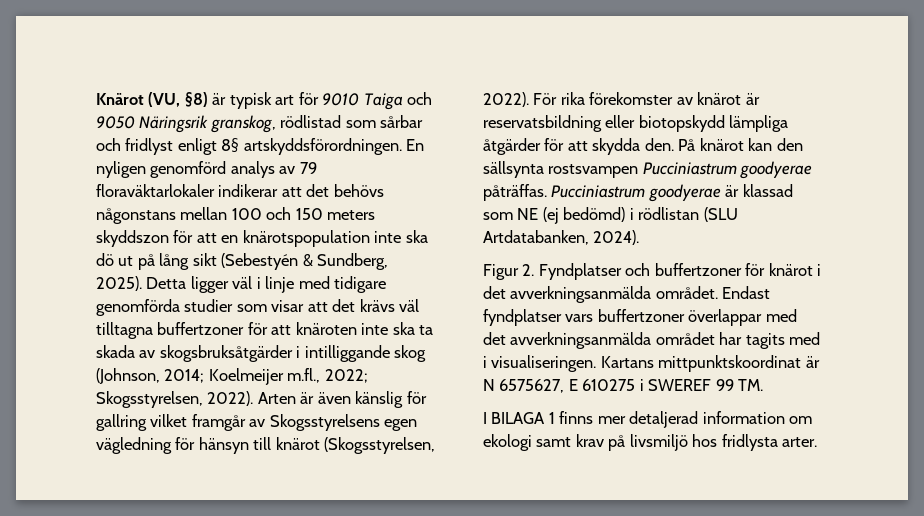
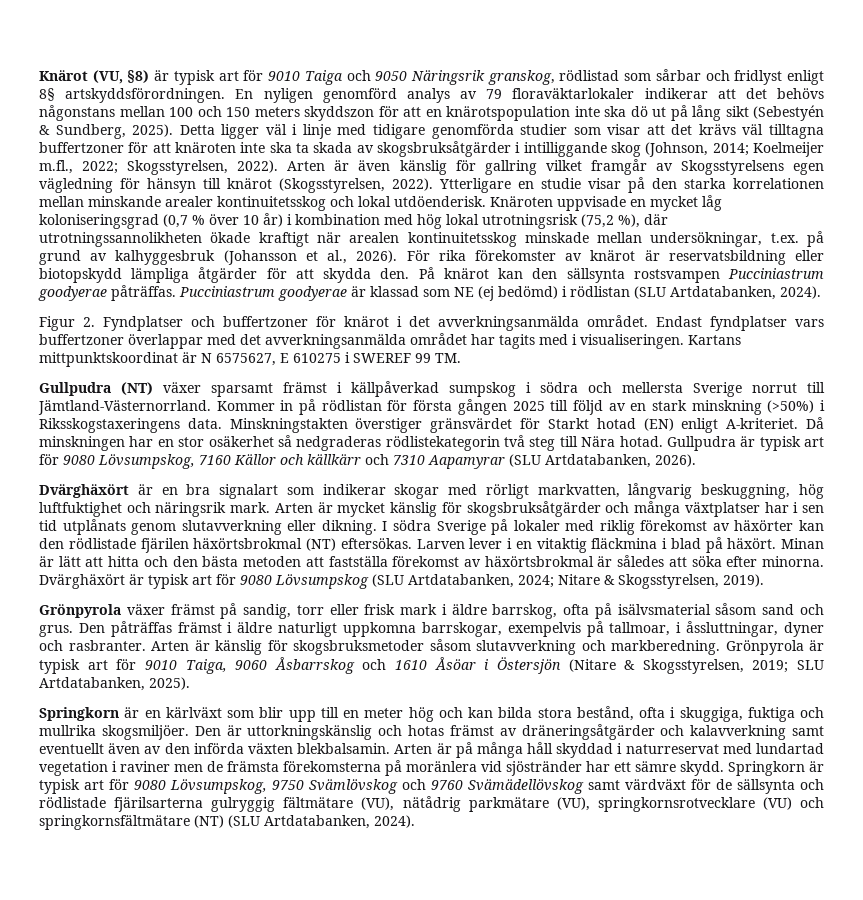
+ Ytterligare en studie visar på den starka korrelationen mellan minskande arealer kontinuitetsskog och lokal utdöenderisk. Knäroten uppvisade en mycket låg koloniseringsgrad (0,7 % över 10 år) i kombination med hög lokal utrotningsrisk (75,2 %), där utrotningssannolikheten ökade kraftigt när arealen kontinuitetsskog minskade mellan undersökningar, t.ex. på grund av kalhyggesbruk (Johansson et al., 2026).
- I BILAGA 1 finns mer detaljerad information om ekologi samt krav på livsmiljö hos fridlysta arter.
+ Gullpudra (NT) växer sparsamt främst i källpåverkad sumpskog i södra och mellersta Sverige norrut till Jämtland-Västernorrland. Kommer in på rödlistan för första gången 2025 till följd av en stark minskning (>50%) i Riksskogstaxeringens data. Minskningstakten överstiger gränsvärdet för Starkt hotad (EN) enligt A-kriteriet. Då minskningen har en stor osäkerhet så nedgraderas rödlistekategorin två steg till Nära hotad. Gullpudra är typisk art för 9080 Lövsumpskog, 7160 Källor och källkärr och 7310 Aapamyrar (SLU Artdatabanken, 2026).
+ Dvärghäxört är en bra signalart som indikerar skogar med rörligt markvatten, långvarig beskuggning, hög luftfuktighet och näringsrik mark. Arten är mycket känslig för skogsbruksåtgärder och många växtplatser har i sen tid utplånats genom slutavverkning eller dikning. I södra Sverige på lokaler med riklig förekomst av häxörter kan den rödlistade fjärilen häxörtsbrokmal (NT) eftersökas. Larven lever i en vitaktig fläckmina i blad på häxört. Minan är lätt att hitta och den bästa metoden att fastställa förekomst av häxörtsbrokmal är således att söka efter minorna. Dvärghäxört är typisk art för 9080 Lövsumpskog (SLU Artdatabanken, 2024; Nitare & Skogsstyrelsen, 2019).
+ Grönpyrola växer främst på sandig, torr eller frisk mark i äldre barrskog, ofta på isälvsmaterial såsom sand och grus. Den påträffas främst i äldre naturligt uppkomna barrskogar, exempelvis på tallmoar, i åssluttningar, dyner och rasbranter. Arten är känslig för skogsbruksmetoder såsom slutavverkning och markberedning. Grönpyrola är typisk art för 9010 Taiga, 9060 Åsbarrskog och 1610 Åsöar i Östersjön (Nitare & Skogsstyrelsen, 2019; SLU Artdatabanken, 2025).
+ Springkorn är en kärlväxt som blir upp till en meter hög och kan bilda stora bestånd, ofta i skuggiga, fuktiga och mullrika skogsmiljöer. Den är uttorkningskänslig och hotas främst av dräneringsåtgärder och kalavverkning samt eventuellt även av den införda växten blekbalsamin. Arten är på många håll skyddad i naturreservat med lundartad vegetation i raviner men de främsta förekomsterna på moränlera vid sjöstränder har ett sämre skydd. Springkorn är typisk art för 9080 Lövsumpskog, 9750 Svämlövskog och 9760 Svämädellövskog samt värdväxt för de sällsynta och rödlistade fjärilsarterna gulryggig fältmätare (VU), nätådrig parkmätare (VU), springkornsrotvecklare (VU) och springkornsfältmätare (NT) (SLU Artdatabanken, 2024).

